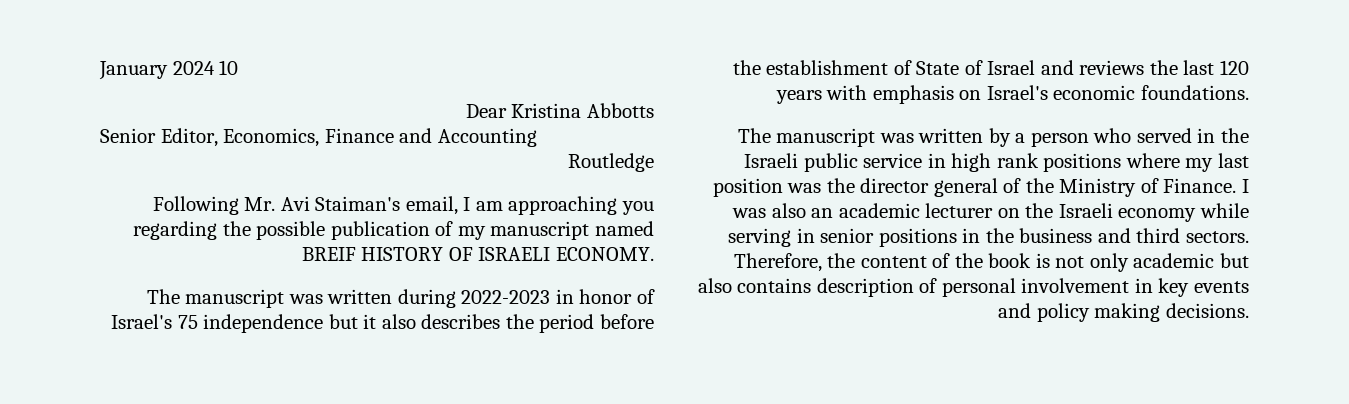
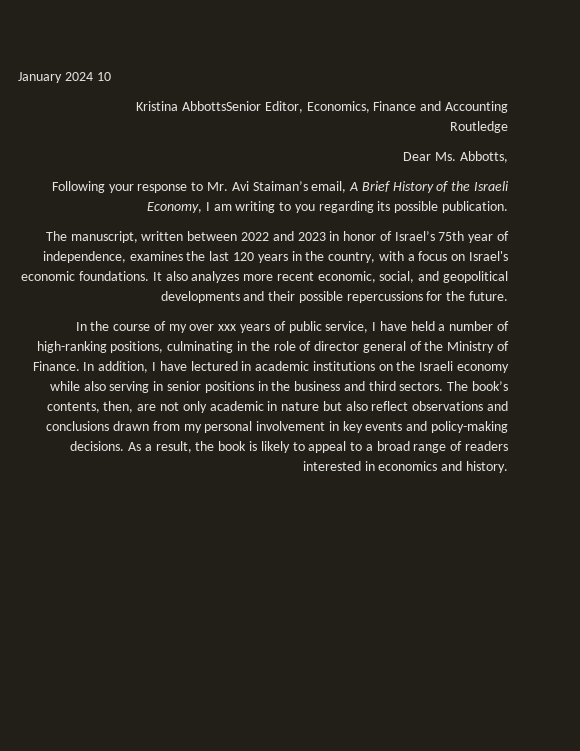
- Dear Kristina Abbotts
- Senior Editor, Economics, Finance and Accounting
+ Kristina AbbottsSenior Editor, Economics, Finance and Accounting
- Following Mr. Avi Staiman's email, I am approaching you regarding the possible publication of my manuscript named BREIF HISTORY OF ISRAELI ECONOMY.
- The manuscript was written during 2022-2023 in honor of Israel's 75 independence but it also describes the period before the establishment of State of Israel and reviews the last 120 years with emphasis on Israel's economic foundations.
- The manuscript was written by a person who served in the Israeli public service in high rank positions where my last position was the director general of the Ministry of Finance.
+ Dear Ms. Abbotts,
+ Following your response to Mr. Avi Staiman’s email, A Brief History of the Israeli Economy, I am writing to you regarding its possible publication.
+ The manuscript, written between 2022 and 2023 in honor of Israel’s 75th year of independence, examines the last 120 years in the country, with a focus on Israel's economic foundations. It also analyzes more recent economic, social, and geopolitical developments and their possible repercussions for the future.
+ In the course of my over xxx years of public service, I have held a number of high-ranking positions, culminating in the role of director general of the Ministry of Finance.
- I was also an academic lecturer on the Israeli economy while serving in senior positions in the business and third sectors.
+ In addition, I have lectured in academic institutions on the Israeli economy while also serving in senior positions in the business and third sectors.
- Therefore, the content of the book is not only academic but also contains description of personal involvement in key events and policy making decisions.
+ The book’s contents, then, are not only academic in nature but also reflect observations and conclusions drawn from my personal involvement in key events and policy-making decisions. As a result, the book is likely to appeal to a broad range of readers interested in economics and history.

